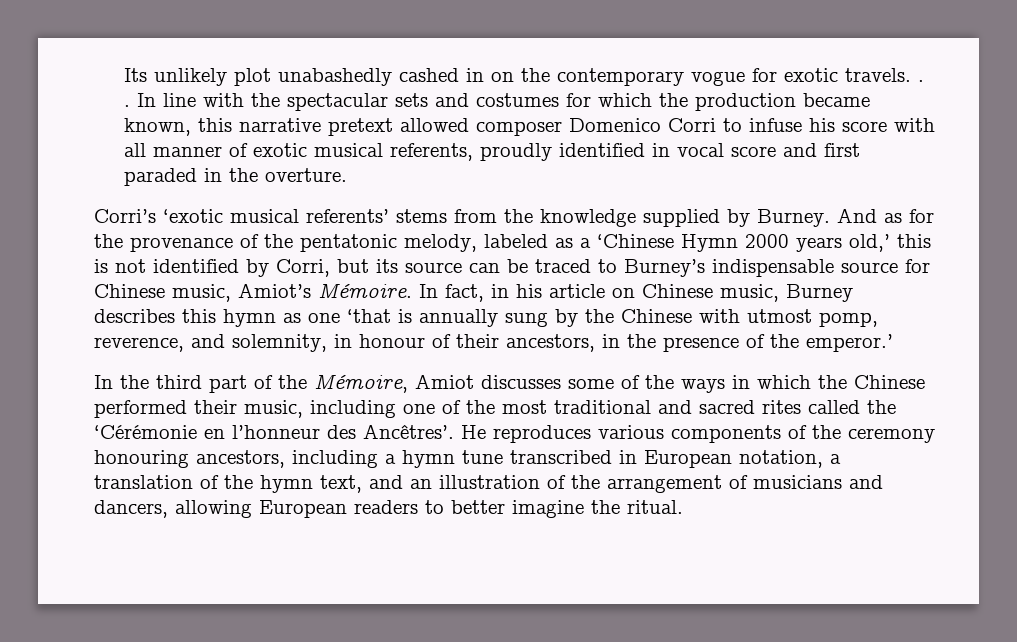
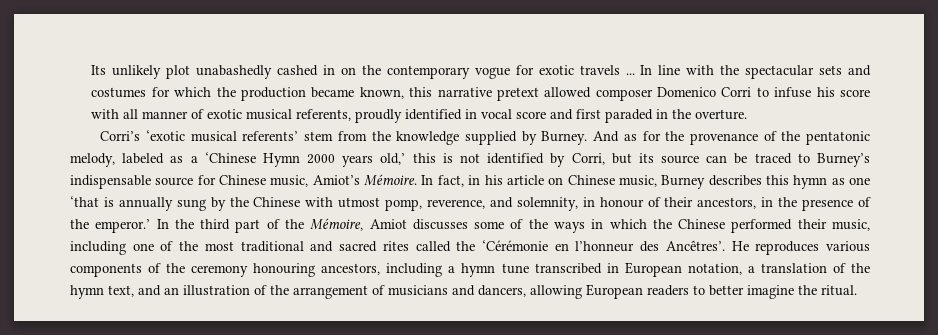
- Its unlikely plot unabashedly cashed in on the contemporary vogue for exotic travels. . .
+ Its unlikely plot unabashedly cashed in on the contemporary vogue for exotic travels ...
- Corri’s ‘exotic musical referents’ stems from the knowledge supplied by Burney.
+ Corri’s ‘exotic musical referents’ stem from the knowledge supplied by Burney.
- In fact, in his article on Chinese music, Burney describes this hymn as one ‘that is annually sung by the Chinese with utmost pomp, reverence, and solemnity, in honour of their ancestors, in the presence of the emperor.’
- In the third part of the Mémoire, Amiot discusses some of the ways in which the Chinese performed their music, including one of the most traditional and sacred rites called the ‘Cérémonie en l’honneur des Ancêtres’.
+ In fact, in his article on Chinese music, Burney describes this hymn as one ‘that is annually sung by the Chinese with utmost pomp, reverence, and solemnity, in honour of their ancestors, in the presence of the emperor.’ In the third part of the Mémoire, Amiot discusses some of the ways in which the Chinese performed their music, including one of the most traditional and sacred rites called the ‘Cérémonie en l’honneur des Ancêtres’.

